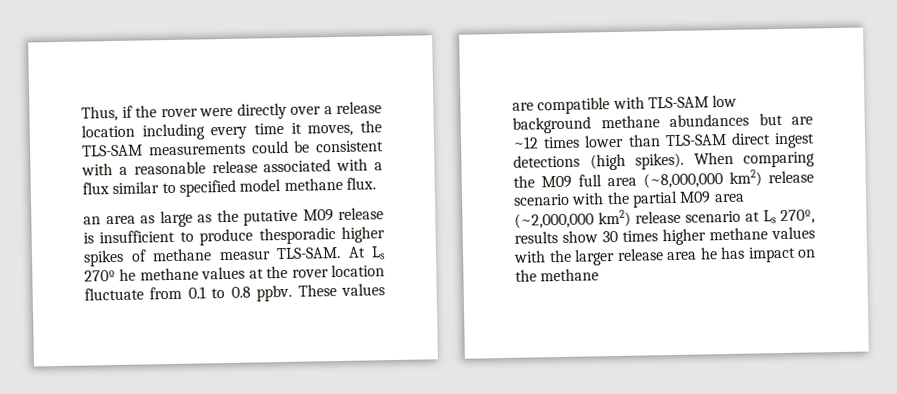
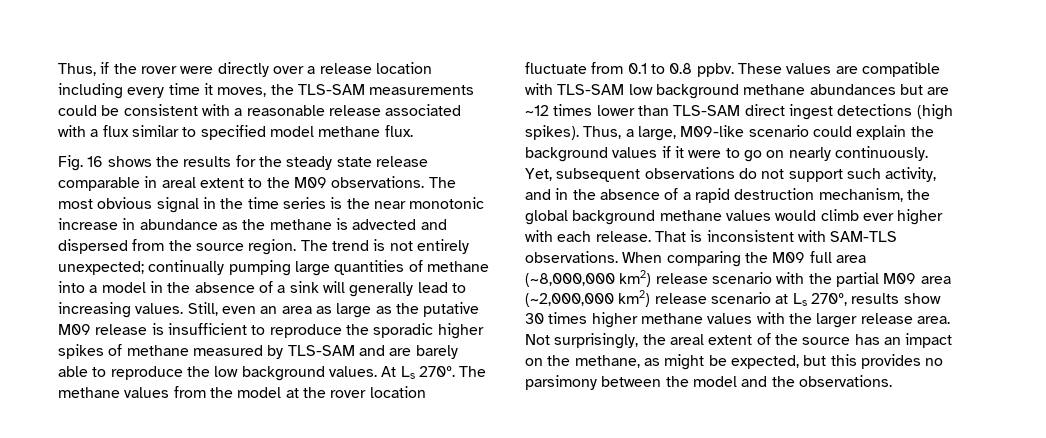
- an area as large as the putative M09 release is insufficient to produce thesporadic higher spikes of methane measur TLS-SAM. At Ls 270º he methane values at the rover location fluctuate from 0.1 to 0.8 ppbv.
+ Fig. 16 shows the results for the steady state release comparable in areal extent to the M09 observations. The most obvious signal in the time series is the near monotonic increase in abundance as the methane is advected and dispersed from the source region. The trend is not entirely unexpected; continually pumping large quantities of methane into a model in the absence of a sink will generally lead to increasing values. Still, even an area as large as the putative M09 release is insufficient to reproduce the sporadic higher spikes of methane measured by TLS-SAM and are barely able to reproduce the low background values. At Ls 270º. The methane values from the model at the rover location fluctuate from 0.1 to 0.8 ppbv.
+ Thus, a large, M09-like scenario could explain the background values if it were to go on nearly continuously. Yet, subsequent observations do not support such activity, and in the absence of a rapid destruction mechanism, the global background methane values would climb ever higher with each release. That is inconsistent with SAM-TLS observations.
- When comparing the M09 full area (~8,000,000 km2) release scenario with the partial M09 area (~2,000,000 km2) release scenario at Ls 270º, results show 30 times higher methane values with the larger release area he has impact on the methane
+ When comparing the M09 full area (~8,000,000 km2) release scenario with the partial M09 area (~2,000,000 km2) release scenario at Ls 270º, results show 30 times higher methane values with the larger release area. Not surprisingly, the areal extent of the source has an impact on the methane, as might be expected, but this provides no parsimony between the model and the observations.

